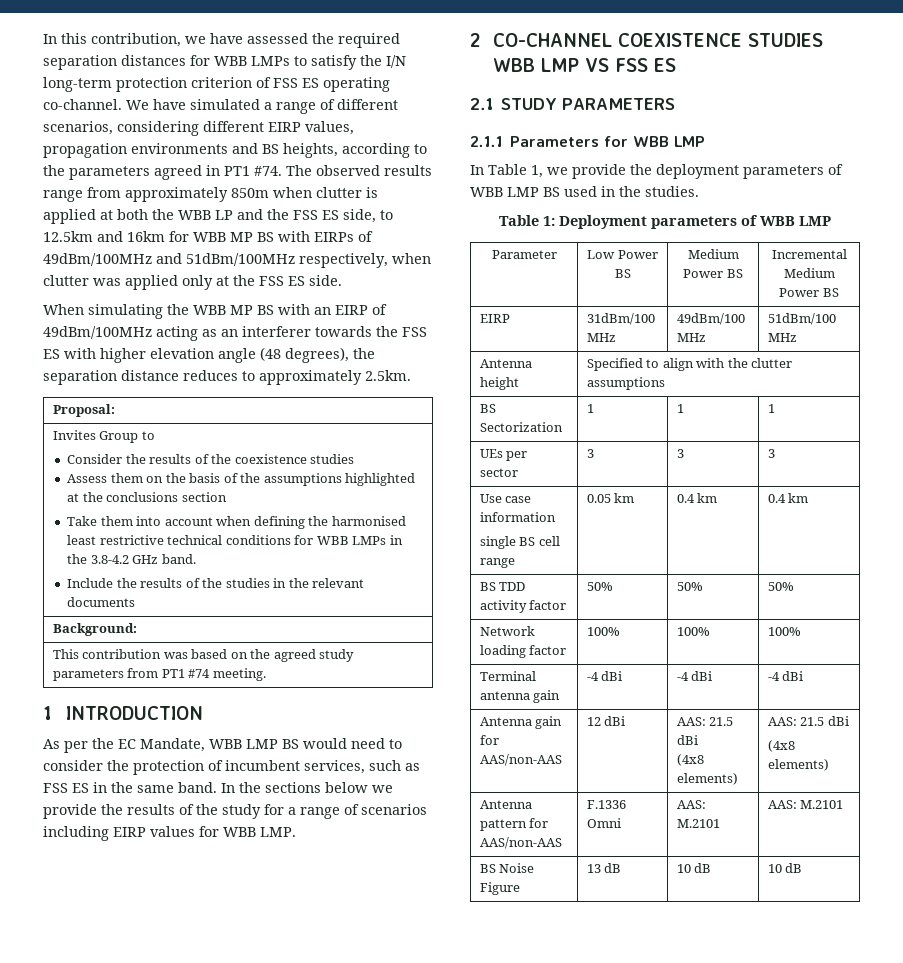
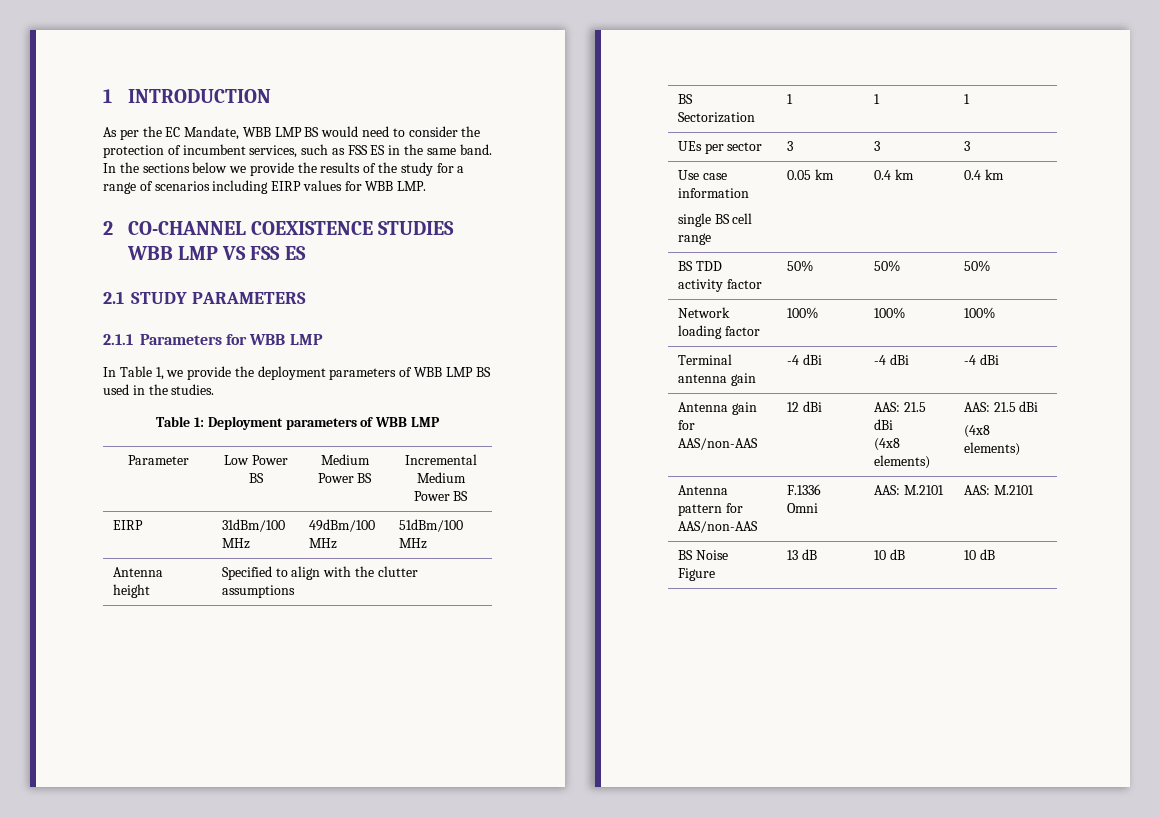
- In this contribution, we have assessed the required separation distances for WBB LMPs to satisfy the I/N long-term protection criterion of FSS ES operating co-channel. We have simulated a range of different scenarios, considering different EIRP values, propagation environments and BS heights, according to the parameters agreed in PT1 #74. The observed results range from approximately 850m when clutter is applied at both the WBB LP and the FSS ES side, to 12.5km and 16km for WBB MP BS with EIRPs of 49dBm/100MHz and 51dBm/100MHz respectively, when clutter was applied only at the FSS ES side.
- When simulating the WBB MP BS with an EIRP of 49dBm/100MHz acting as an interferer towards the FSS ES with higher elevation angle (48 degrees), the separation distance reduces to approximately 2.5km.
- Proposal:
- Invites Group to
- Consider the results of the coexistence studies
- Assess them on the basis of the assumptions highlighted at the conclusions section
- Take them into account when defining the harmonised least restrictive technical conditions for WBB LMPs in the 3.8-4.2 GHz band.
- Include the results of the studies in the relevant documents
- Background:
- This contribution was based on the agreed study parameters from PT1 #74 meeting.

